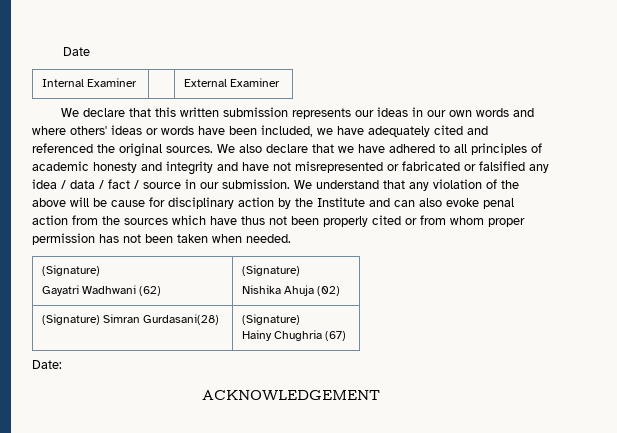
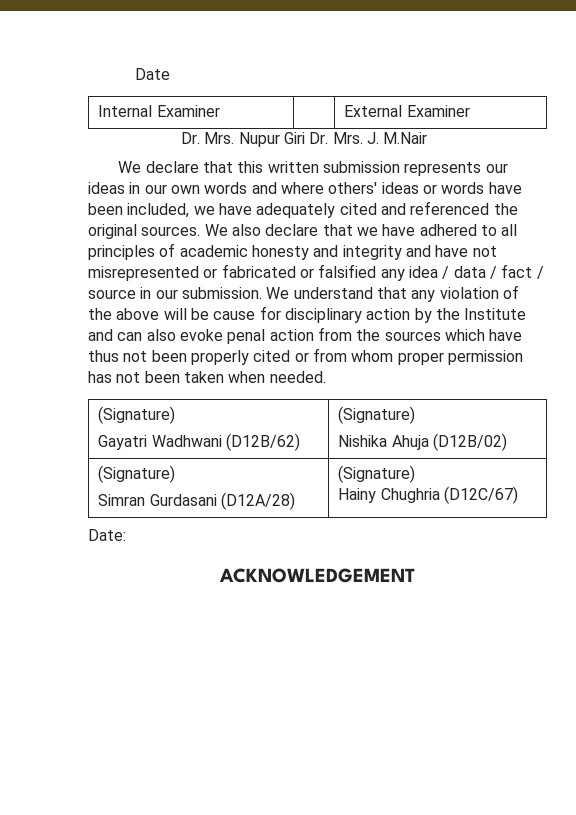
+ Dr. Mrs. Nupur Giri Dr. Mrs. J. M.Nair
  We understand that any violation of the above will be cause for disciplinary action by the Institute and can also evoke penal action from the sources which have thus not been properly cited or from whom proper permission has not been taken when needed.
  (Signature)
- Gayatri Wadhwani (62) | (Signature)
- Nishika Ahuja (02)
- (Signature) Simran Gurdasani(28) | (Signature)
- Hainy Chughria (67)
+ Gayatri Wadhwani (D12B/62) | (Signature)
+ Nishika Ahuja (D12B/02)
+ (Signature)
+ Simran Gurdasani (D12A/28) | (Signature)
+ Hainy Chughria (D12C/67)

